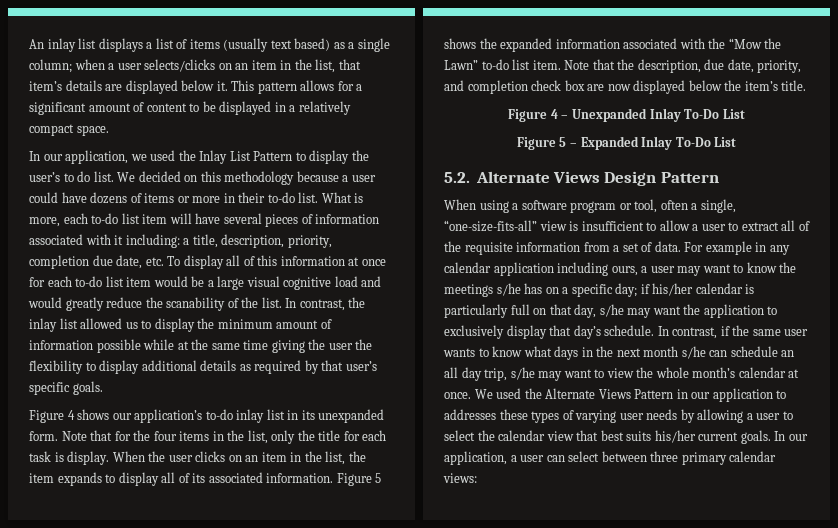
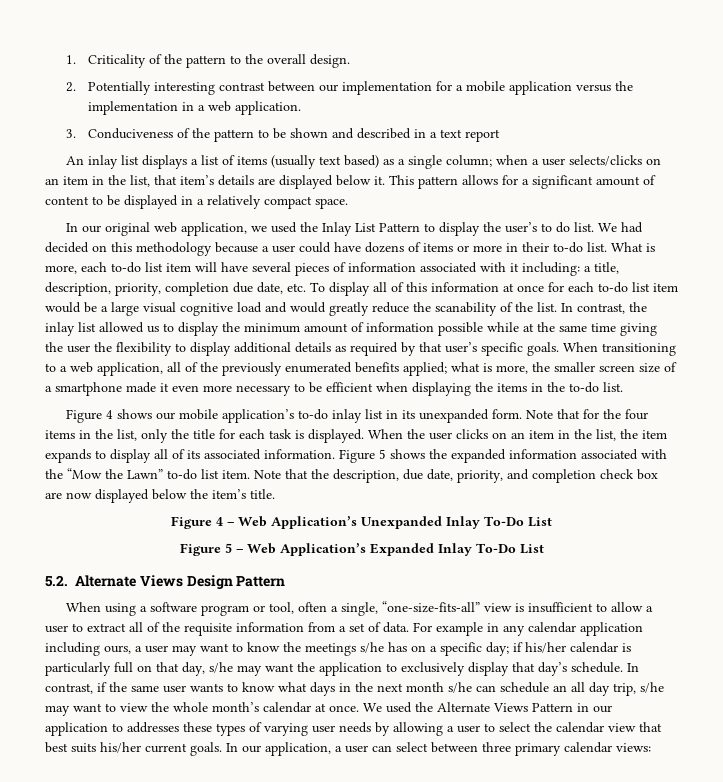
+ 1. Criticality of the pattern to the overall design.
+ 2. Potentially interesting contrast between our implementation for a mobile application versus the implementation in a web application.
+ 3. Conduciveness of the pattern to be shown and described in a text report
- In our application, we used the Inlay List Pattern to display the user’s to do list.
+ In our original web application, we used the Inlay List Pattern to display the user’s to do list.
- We decided on this methodology because a user could have dozens of items or more in their to-do list.
+ We had decided on this methodology because a user could have dozens of items or more in their to-do list.
+ When transitioning to a web application, all of the previously enumerated benefits applied; what is more, the smaller screen size of a smartphone made it even more necessary to be efficient when displaying the items in the to-do list.
- Figure 4 shows our application’s to-do inlay list in its unexpanded form.
+ Figure 4 shows our mobile application’s to-do inlay list in its unexpanded form.
- Note that for the four items in the list, only the title for each task is display.
+ Note that for the four items in the list, only the title for each task is displayed.
- Figure 4 – Unexpanded Inlay To-Do List
+ Figure 4 – Web Application’s Unexpanded Inlay To-Do List
- Figure 5 – Expanded Inlay To-Do List
+ Figure 5 – Web Application’s Expanded Inlay To-Do List

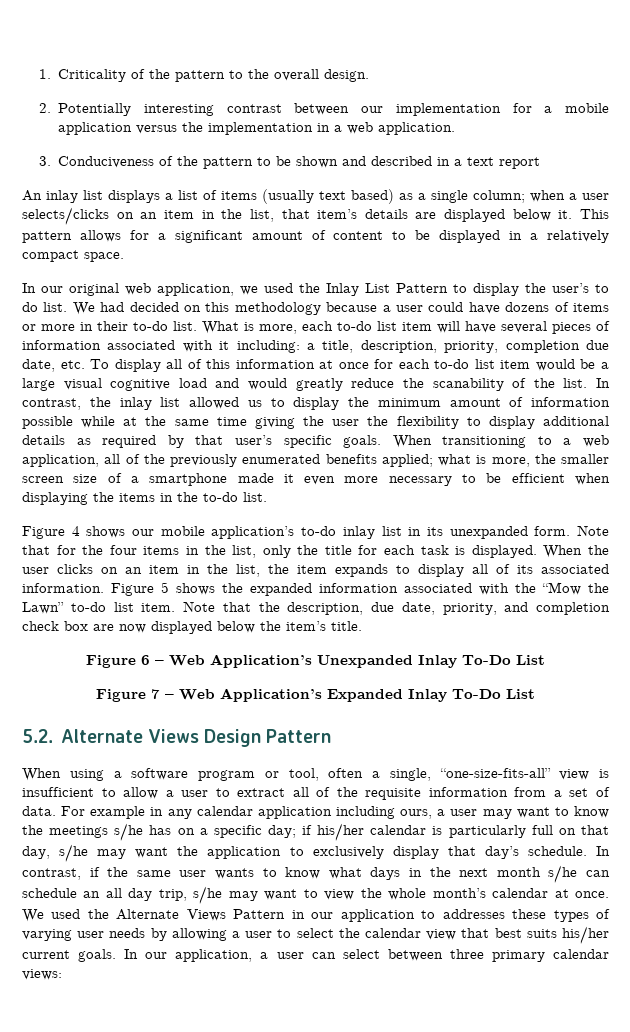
- Figure 4 – Web Application’s Unexpanded Inlay To-Do List
+ Figure 6 – Web Application’s Unexpanded Inlay To-Do List
- Figure 5 – Web Application’s Expanded Inlay To-Do List
+ Figure 7 – Web Application’s Expanded Inlay To-Do List

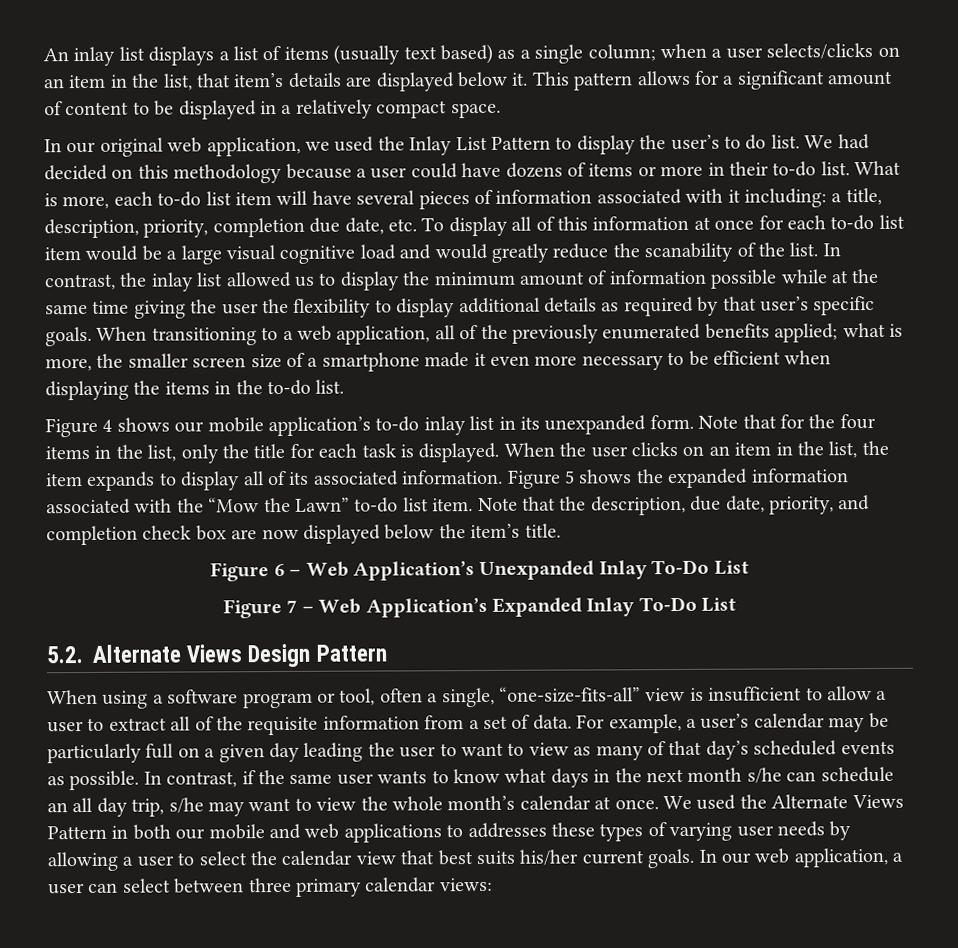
- 1. Criticality of the pattern to the overall design.
- 2. Potentially interesting contrast between our implementation for a mobile application versus the implementation in a web application.
- 3. Conduciveness of the pattern to be shown and described in a text report
- For example in any calendar application including ours, a user may want to know the meetings s/he has on a specific day; if his/her calendar is particularly full on that day, s/he may want the application to exclusively display that day’s schedule.
+ For example, a user’s calendar may be particularly full on a given day leading the user to want to view as many of that day’s scheduled events as possible.
- We used the Alternate Views Pattern in our application to addresses these types of varying user needs by allowing a user to select the calendar view that best suits his/her current goals.
+ We used the Alternate Views Pattern in both our mobile and web applications to addresses these types of varying user needs by allowing a user to select the calendar view that best suits his/her current goals.
- In our application, a user can select between three primary calendar views:
+ In our web application, a user can select between three primary calendar views:

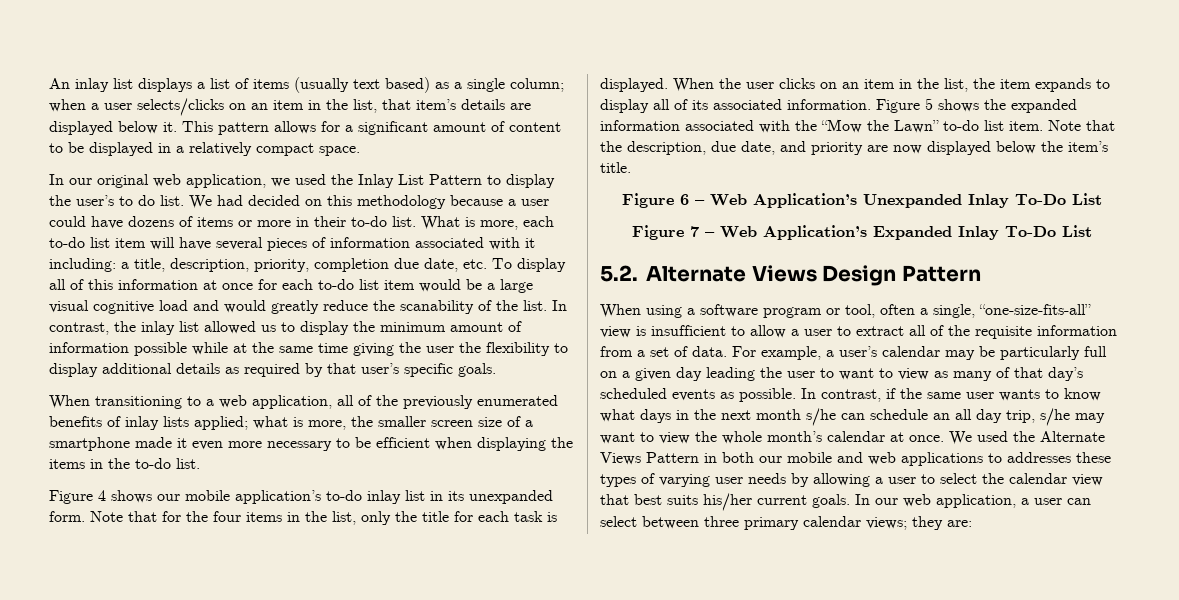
- In contrast, the inlay list allowed us to display the minimum amount of information possible while at the same time giving the user the flexibility to display additional details as required by that user’s specific goals. When transitioning to a web application, all of the previously enumerated benefits applied;
+ In contrast, the inlay list allowed us to display the minimum amount of information possible while at the same time giving the user the flexibility to display additional details as required by that user’s specific goals.
+ When transitioning to a web application, all of the previously enumerated benefits of inlay lists applied;
- Note that the description, due date, priority, and completion check box are now displayed below the item’s title.
+ Note that the description, due date, and priority are now displayed below the item’s title.
- In our web application, a user can select between three primary calendar views:
+ In our web application, a user can select between three primary calendar views; they are:

